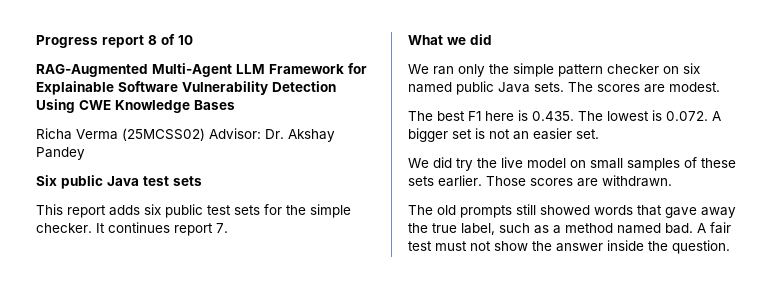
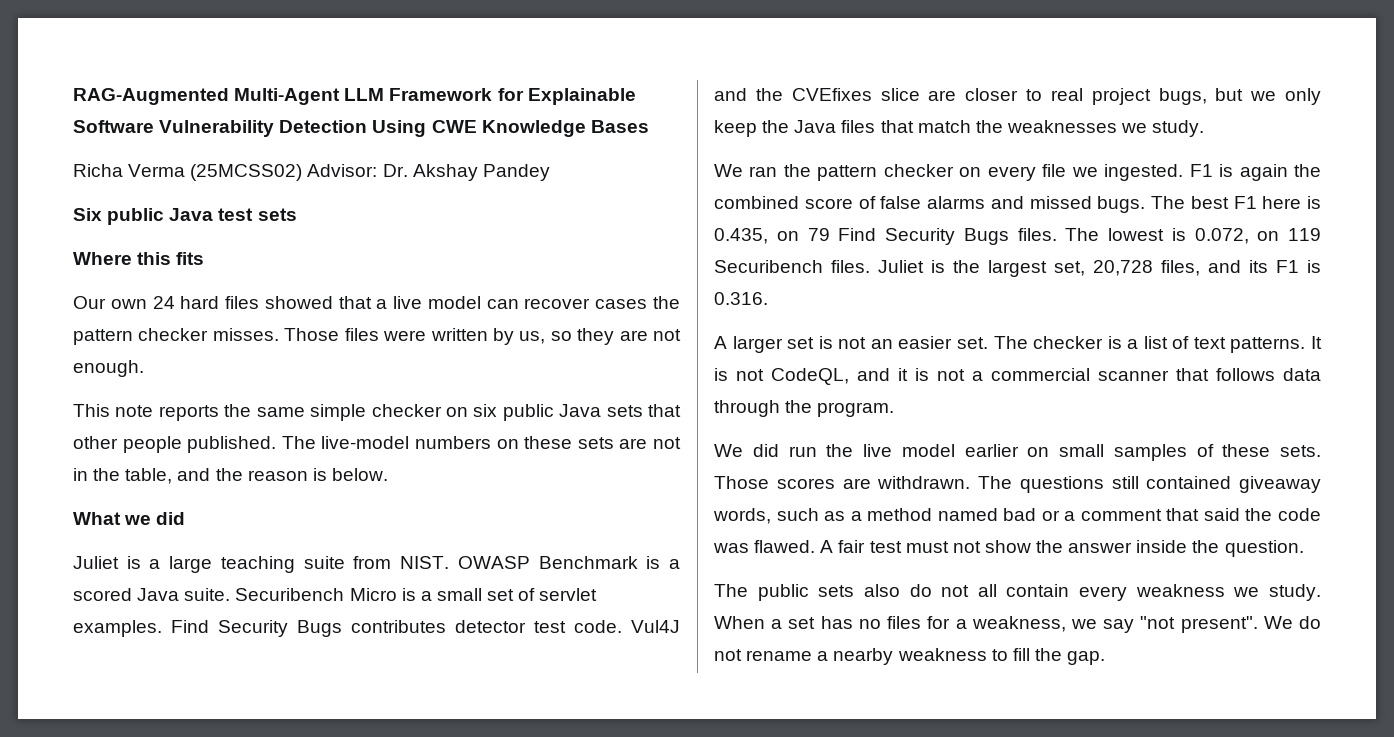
- Progress report 8 of 10
- This report adds six public test sets for the simple checker. It continues report 7.
+ Where this fits
+ Our own 24 hard files showed that a live model can recover cases the pattern checker misses. Those files were written by us, so they are not enough.
+ This note reports the same simple checker on six public Java sets that other people published. The live-model numbers on these sets are not in the table, and the reason is below.
  What we did
- We ran only the simple pattern checker on six named public Java sets. The scores are modest.
- The best F1 here is 0.435. The lowest is 0.072. A bigger set is not an easier set.
+ Juliet is a large teaching suite from NIST. OWASP Benchmark is a scored Java suite. Securibench Micro is a small set of servlet examples. Find Security Bugs contributes detector test code. Vul4J and the CVEfixes slice are closer to real project bugs, but we only keep the Java files that match the weaknesses we study.
+ We ran the pattern checker on every file we ingested. F1 is again the combined score of false alarms and missed bugs. The best F1 here is 0.435, on 79 Find Security Bugs files. The lowest is 0.072, on 119 Securibench files. Juliet is the largest set, 20,728 files, and its F1 is 0.316.
+ A larger set is not an easier set. The checker is a list of text patterns. It is not CodeQL, and it is not a commercial scanner that follows data through the program.
- We did try the live model on small samples of these sets earlier.
+ We did run the live model earlier on small samples of these sets.
- Those scores are withdrawn.
- The old prompts still showed words that gave away the true label, such as a method named bad.
+ Those scores are withdrawn. The questions still contained giveaway words, such as a method named bad or a comment that said the code was flawed.
+ The public sets also do not all contain every weakness we study. When a set has no files for a weakness, we say "not present". We do not rename a nearby weakness to fill the gap.

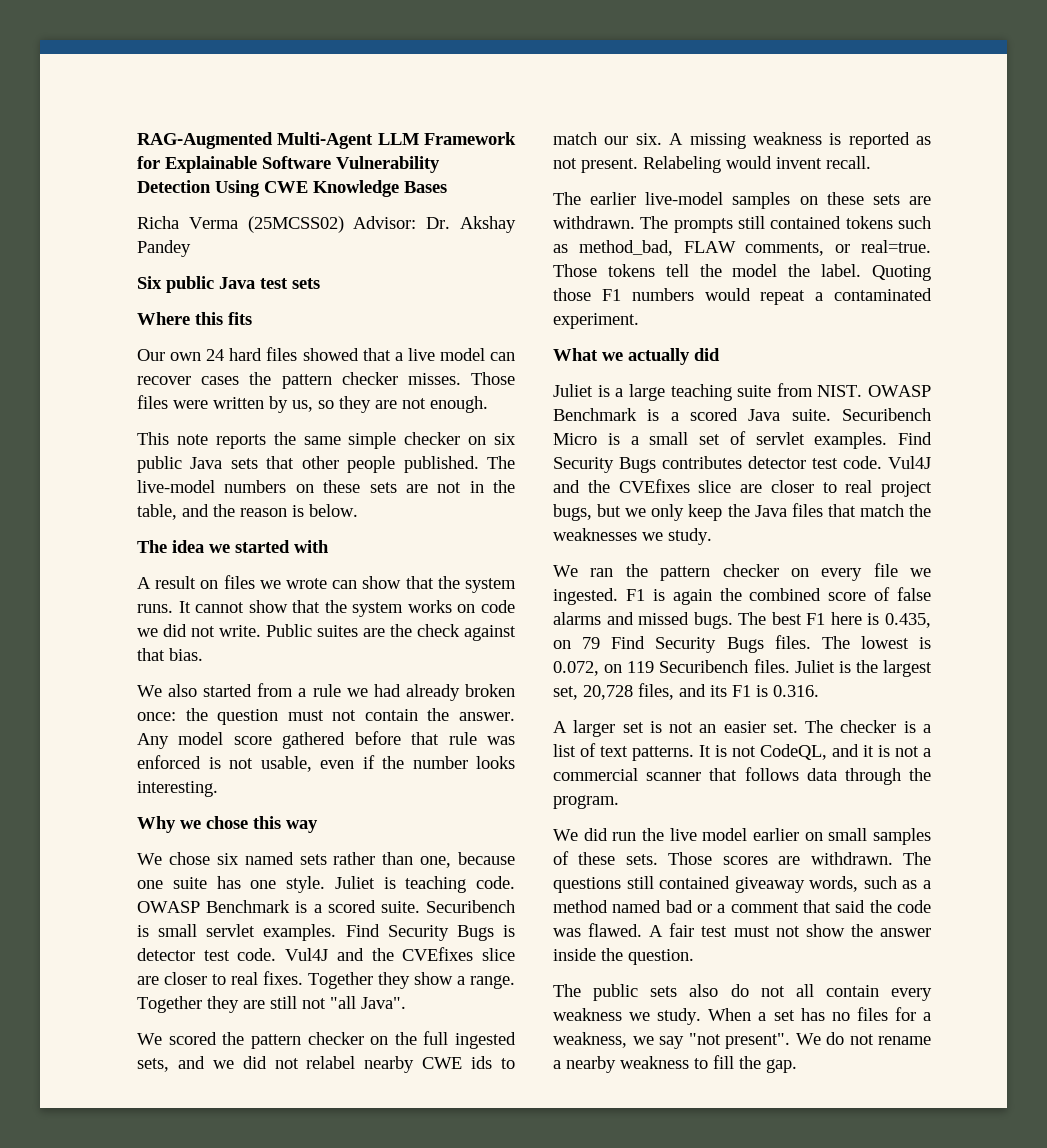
+ The idea we started with
+ A result on files we wrote can show that the system runs. It cannot show that the system works on code we did not write. Public suites are the check against that bias.
+ We also started from a rule we had already broken once: the question must not contain the answer. Any model score gathered before that rule was enforced is not usable, even if the number looks interesting.
+ Why we chose this way
+ We chose six named sets rather than one, because one suite has one style. Juliet is teaching code. OWASP Benchmark is a scored suite. Securibench is small servlet examples. Find Security Bugs is detector test code. Vul4J and the CVEfixes slice are closer to real fixes. Together they show a range. Together they are still not "all Java".
+ We scored the pattern checker on the full ingested sets, and we did not relabel nearby CWE ids to match our six. A missing weakness is reported as not present. Relabeling would invent recall.
+ The earlier live-model samples on these sets are withdrawn. The prompts still contained tokens such as method_bad, FLAW comments, or real=true. Those tokens tell the model the label. Quoting those F1 numbers would repeat a contaminated experiment.
- What we did
+ What we actually did

